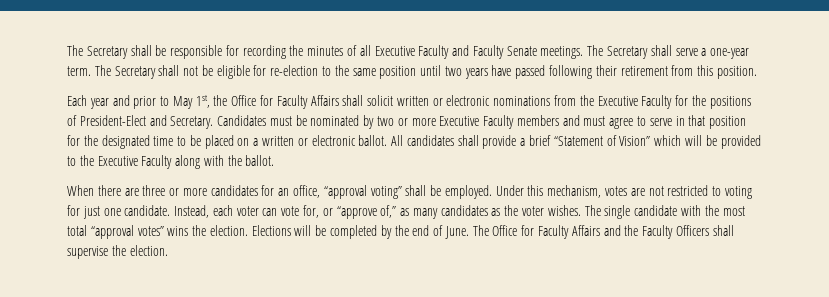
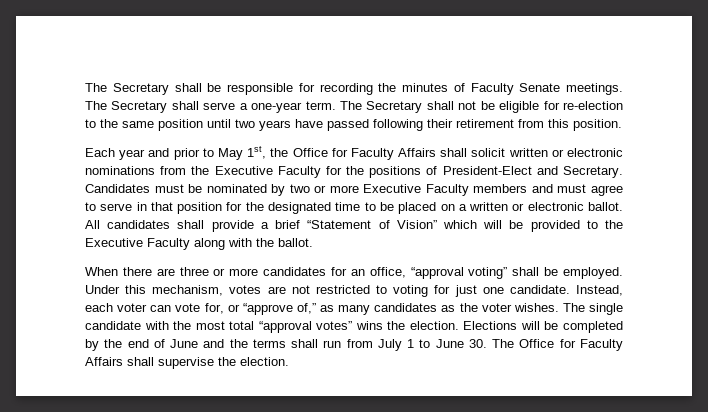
- The Secretary shall be responsible for recording the minutes of all Executive Faculty and Faculty Senate meetings.
+ The Secretary shall be responsible for recording the minutes of Faculty Senate meetings.
- Elections will be completed by the end of June. The Office for Faculty Affairs and the Faculty Officers shall supervise the election.
+ Elections will be completed by the end of June and the terms shall run from July 1 to June 30. The Office for Faculty Affairs shall supervise the election.

